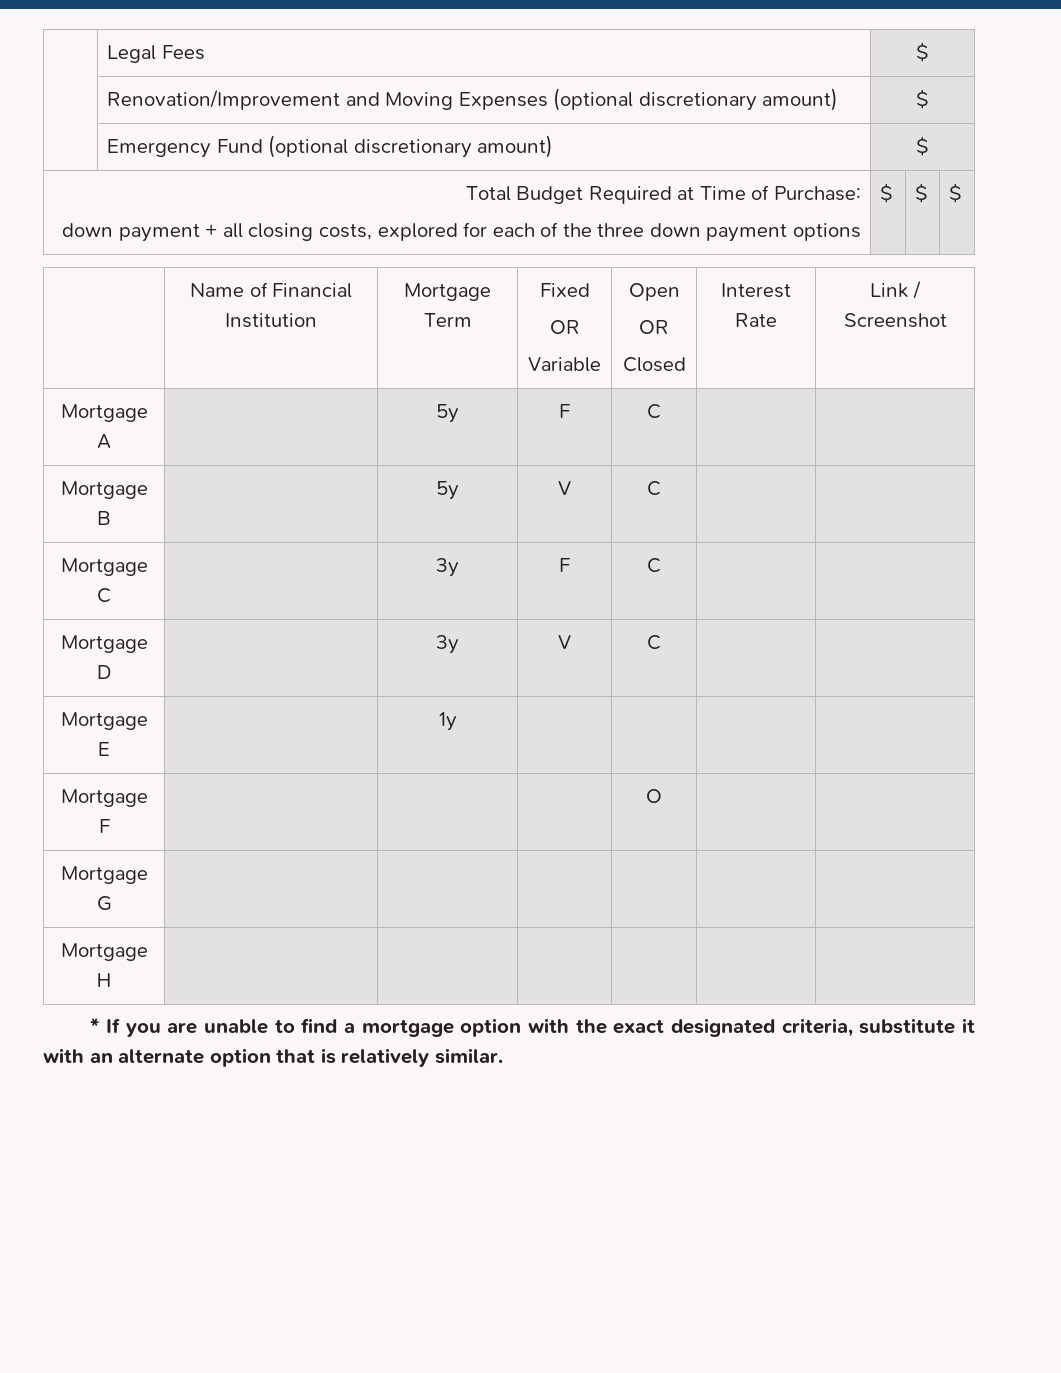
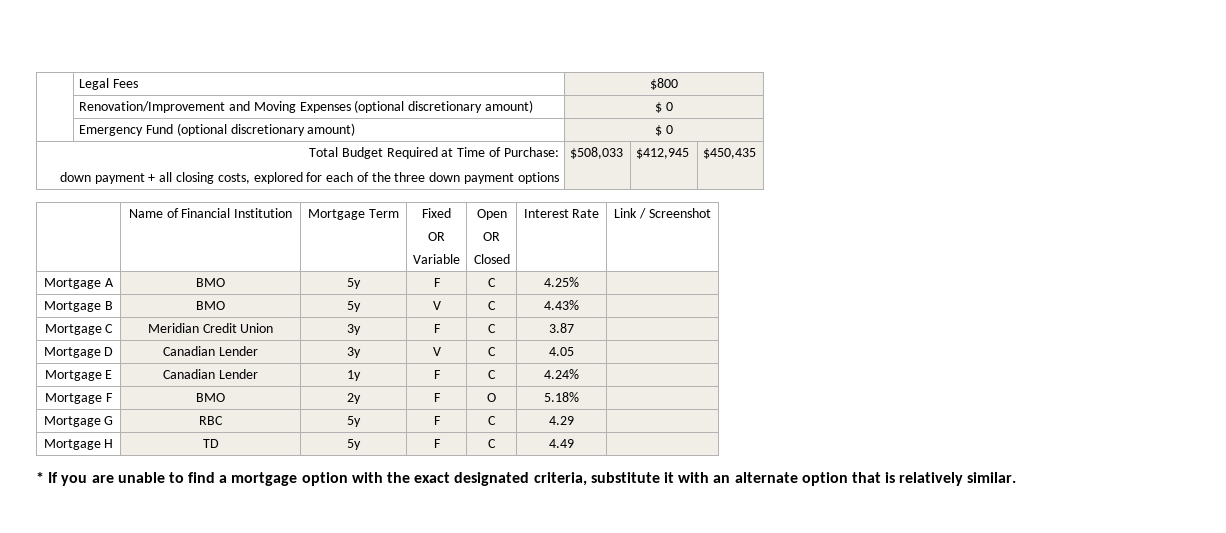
- | Legal Fees | $
+ | Legal Fees | $800
- | Renovation/Improvement and Moving Expenses (optional discretionary amount) | $
+ | Renovation/Improvement and Moving Expenses (optional discretionary amount) | $ 0
- | Emergency Fund (optional discretionary amount) | $
+ | Emergency Fund (optional discretionary amount) | $ 0
  Total Budget Required at Time of Purchase:
- down payment + all closing costs, explored for each of the three down payment options | $ | $ | $
+ down payment + all closing costs, explored for each of the three down payment options | $508,033 | $412,945 | $450,435
- Mortgage A | | 5y | F | C | |
+ Mortgage A | BMO | 5y | F | C | 4.25% |
- Mortgage B | | 5y | V | C | |
+ Mortgage B | BMO | 5y | V | C | 4.43% |
- Mortgage C | | 3y | F | C | |
+ Mortgage C | Meridian Credit Union | 3y | F | C | 3.87 |
- Mortgage D | | 3y | V | C | |
+ Mortgage D | Canadian Lender | 3y | V | C | 4.05 |
- Mortgage E | | 1y | | | |
+ Mortgage E | Canadian Lender | 1y | F | C | 4.24% |
- Mortgage F | | | | O | |
+ Mortgage F | BMO | 2y | F | O | 5.18% |
- Mortgage G | | | | | |
- Mortgage H | | | | | |
+ Mortgage G | RBC | 5y | F | C | 4.29 |
+ Mortgage H | TD | 5y | F | C | 4.49 |

